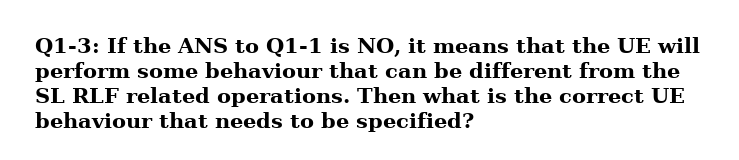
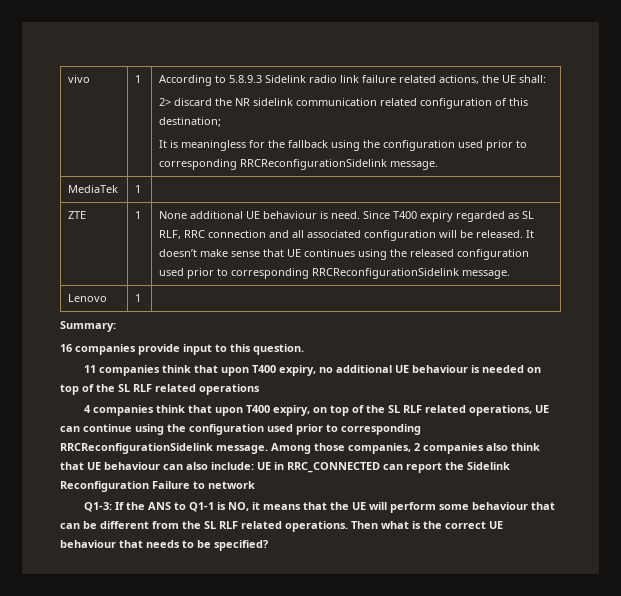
+ vivo | 1 | According to 5.8.9.3 Sidelink radio link failure related actions, the UE shall:
+ 2> discard the NR sidelink communication related configuration of this destination;
+ It is meaningless for the fallback using the configuration used prior to corresponding RRCReconfigurationSidelink message.
+ MediaTek | 1 |
+ ZTE | 1 | None additional UE behaviour is need. Since T400 expiry regarded as SL RLF, RRC connection and all associated configuration will be released. It doesn’t make sense that UE continues using the released configuration used prior to corresponding RRCReconfigurationSidelink message.
+ Lenovo | 1 |
+ Summary:
+ 16 companies provide input to this question.
+ 11 companies think that upon T400 expiry, no additional UE behaviour is needed on top of the SL RLF related operations
+ 4 companies think that upon T400 expiry, on top of the SL RLF related operations, UE can continue using the configuration used prior to corresponding RRCReconfigurationSidelink message. Among those companies, 2 companies also think that UE behaviour can also include: UE in RRC_CONNECTED can report the Sidelink Reconfiguration Failure to network

